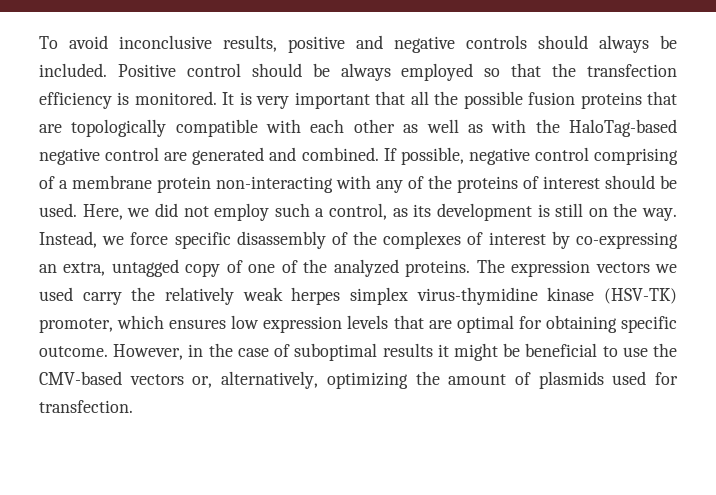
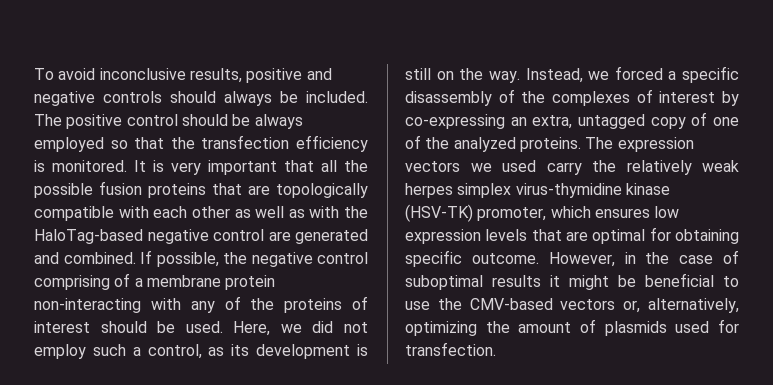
- Positive control should be always employed so that the transfection efficiency is monitored.
+ The positive control should be always employed so that the transfection efficiency is monitored.
- If possible, negative control comprising of a membrane protein non-interacting with any of the proteins of interest should be used.
+ If possible, the negative control comprising of a membrane protein non-interacting with any of the proteins of interest should be used.
- Instead, we force specific disassembly of the complexes of interest by co-expressing an extra, untagged copy of one of the analyzed proteins.
+ Instead, we forced a specific disassembly of the complexes of interest by co-expressing an extra, untagged copy of one of the analyzed proteins.

